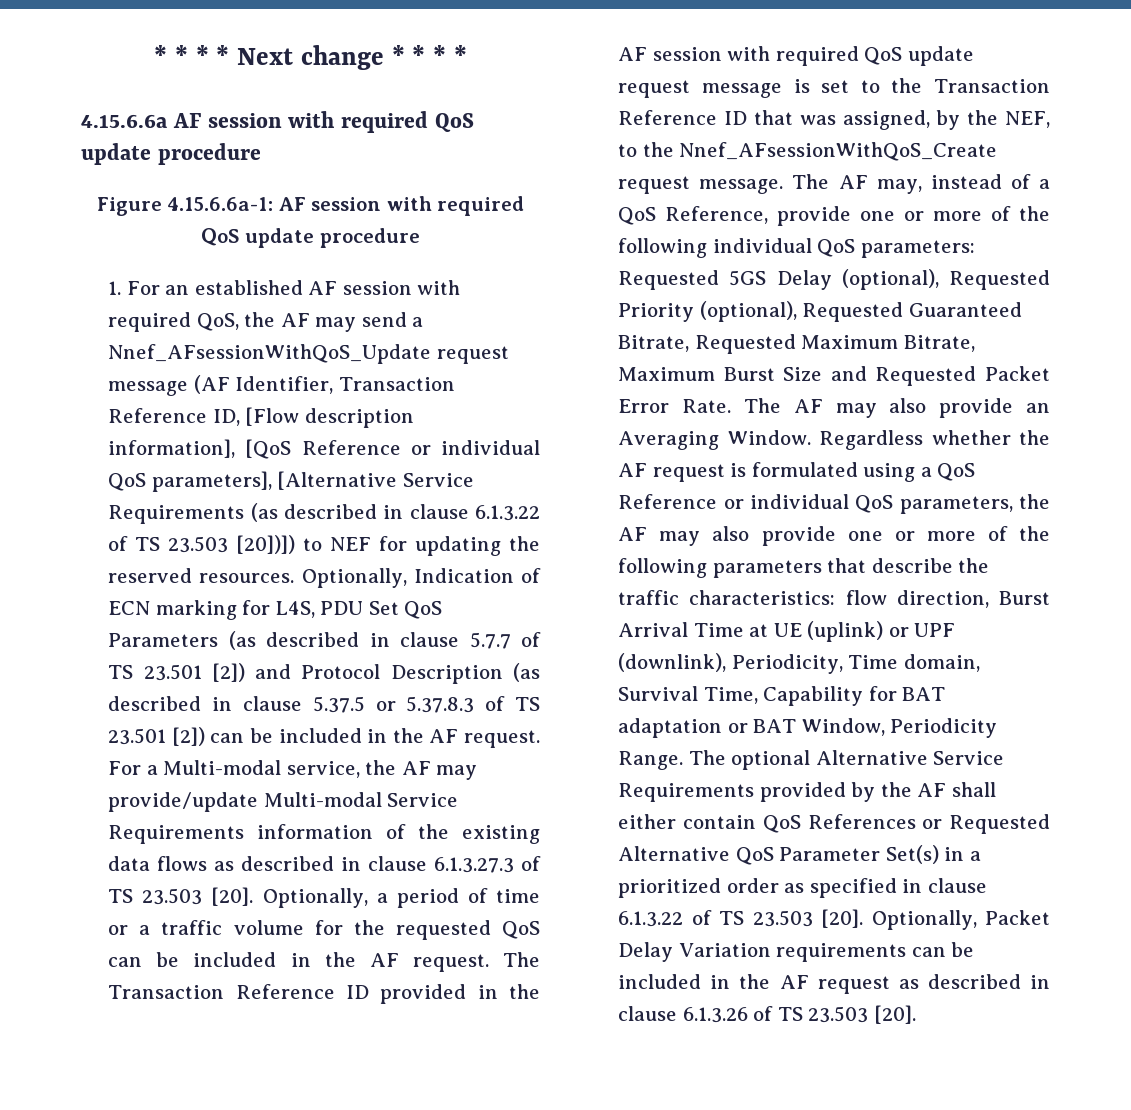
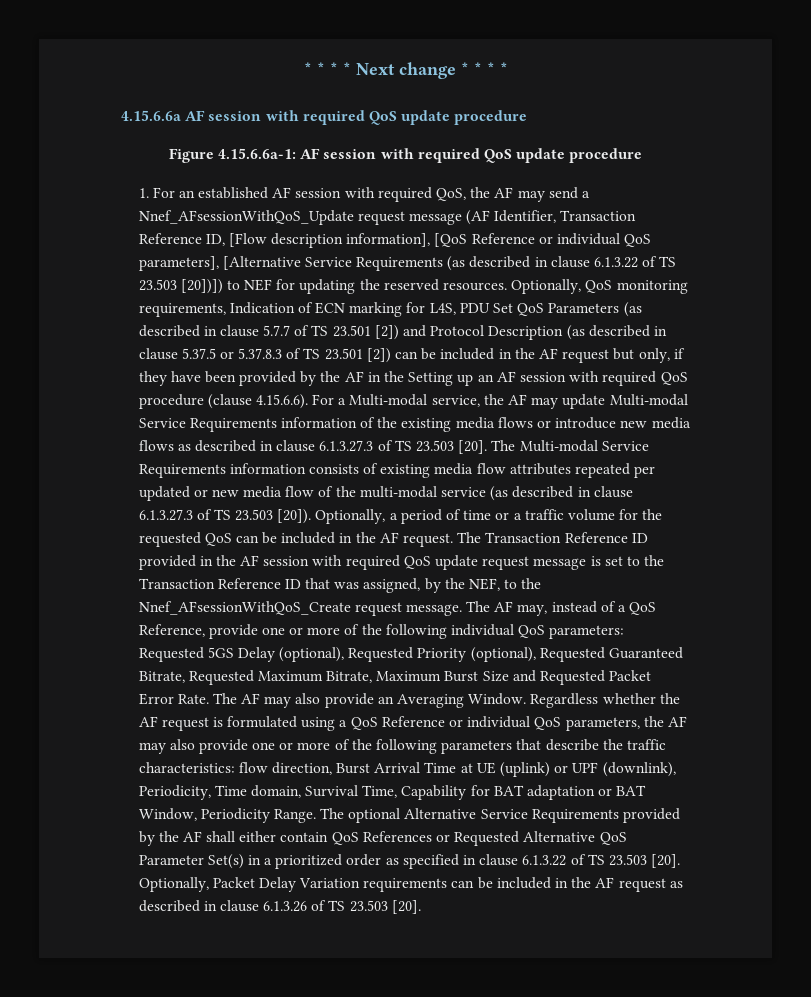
- Optionally, Indication of ECN marking for L4S, PDU Set QoS Parameters (as described in clause 5.7.7 of TS 23.501 [2]) and Protocol Description (as described in clause 5.37.5 or 5.37.8.3 of TS 23.501 [2]) can be included in the AF request. For a Multi-modal service, the AF may provide/update Multi-modal Service Requirements information of the existing data flows as described in clause 6.1.3.27.3 of TS 23.503 [20].
+ Optionally, QoS monitoring requirements, Indication of ECN marking for L4S, PDU Set QoS Parameters (as described in clause 5.7.7 of TS 23.501 [2]) and Protocol Description (as described in clause 5.37.5 or 5.37.8.3 of TS 23.501 [2]) can be included in the AF request but only, if they have been provided by the AF in the Setting up an AF session with required QoS procedure (clause 4.15.6.6). For a Multi-modal service, the AF may update Multi-modal Service Requirements information of the existing media flows or introduce new media flows as described in clause 6.1.3.27.3 of TS 23.503 [20].
+ The Multi-modal Service Requirements information consists of existing media flow attributes repeated per updated or new media flow of the multi-modal service (as described in clause 6.1.3.27.3 of TS 23.503 [20]).

